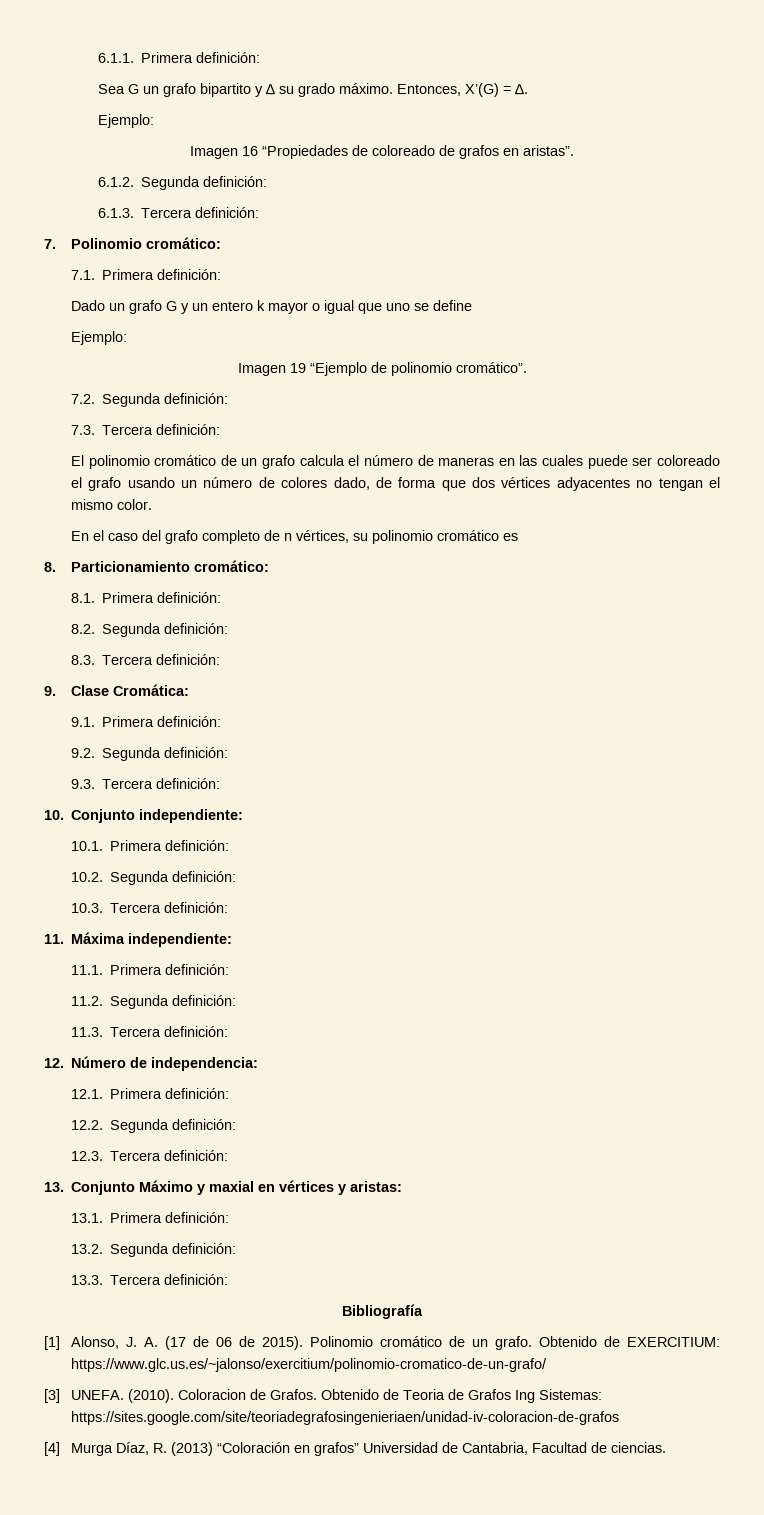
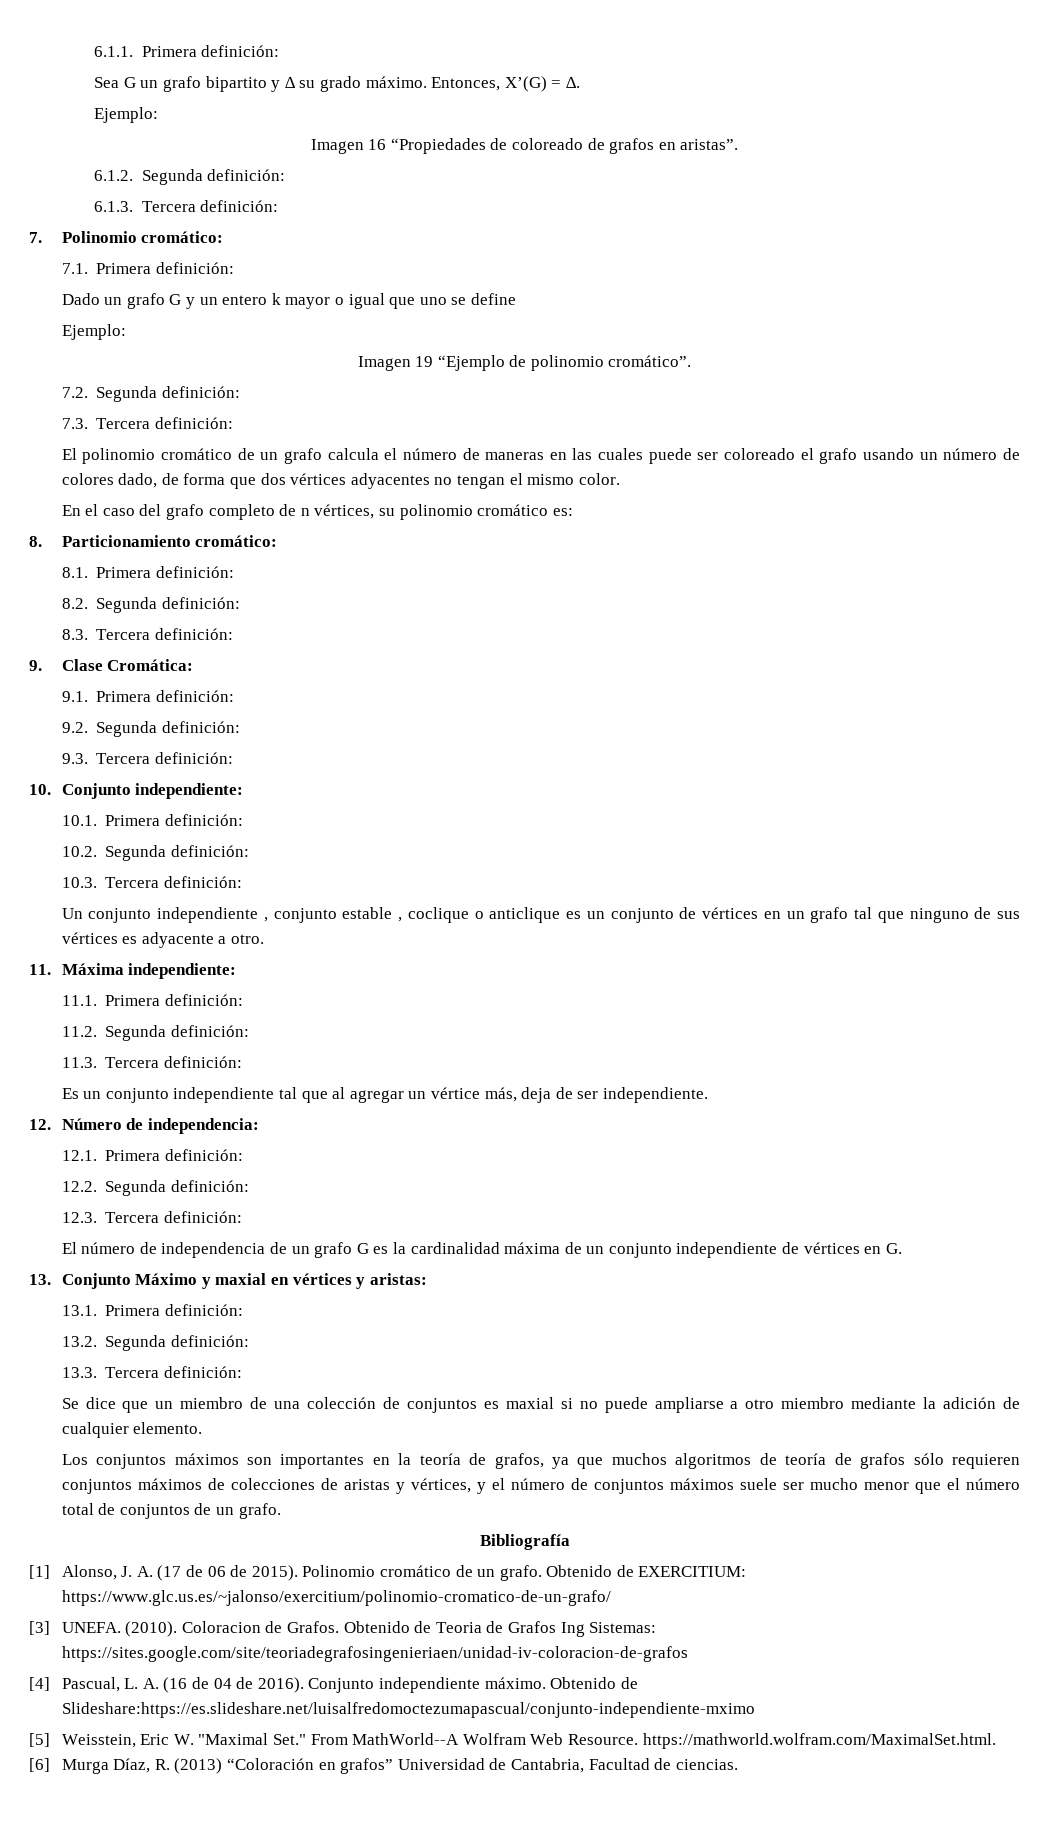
- En el caso del grafo completo de n vértices, su polinomio cromático es
+ En el caso del grafo completo de n vértices, su polinomio cromático es:
+ Un conjunto independiente , conjunto estable , coclique o anticlique es un conjunto de vértices en un grafo tal que ninguno de sus vértices es adyacente a otro.
+ Es un conjunto independiente tal que al agregar un vértice más, deja de ser independiente.
+ El número de independencia de un grafo G es la cardinalidad máxima de un conjunto independiente de vértices en G.
+ Se dice que un miembro de una colección de conjuntos es maxial si no puede ampliarse a otro miembro mediante la adición de cualquier elemento.
+ Los conjuntos máximos son importantes en la teoría de grafos, ya que muchos algoritmos de teoría de grafos sólo requieren conjuntos máximos de colecciones de aristas y vértices, y el número de conjuntos máximos suele ser mucho menor que el número total de conjuntos de un grafo.
- [4] Murga Díaz, R. (2013) “Coloración en grafos” Universidad de Cantabria, Facultad de ciencias.
+ [4] Pascual, L. A. (16 de 04 de 2016). Conjunto independiente máximo. Obtenido de Slideshare:https://es.slideshare.net/luisalfredomoctezumapascual/conjunto-independiente-mximo
+ [5] Weisstein, Eric W. "Maximal Set." From MathWorld--A Wolfram Web Resource. https://mathworld.wolfram.com/MaximalSet.html.
+ [6] Murga Díaz, R. (2013) “Coloración en grafos” Universidad de Cantabria, Facultad de ciencias.

